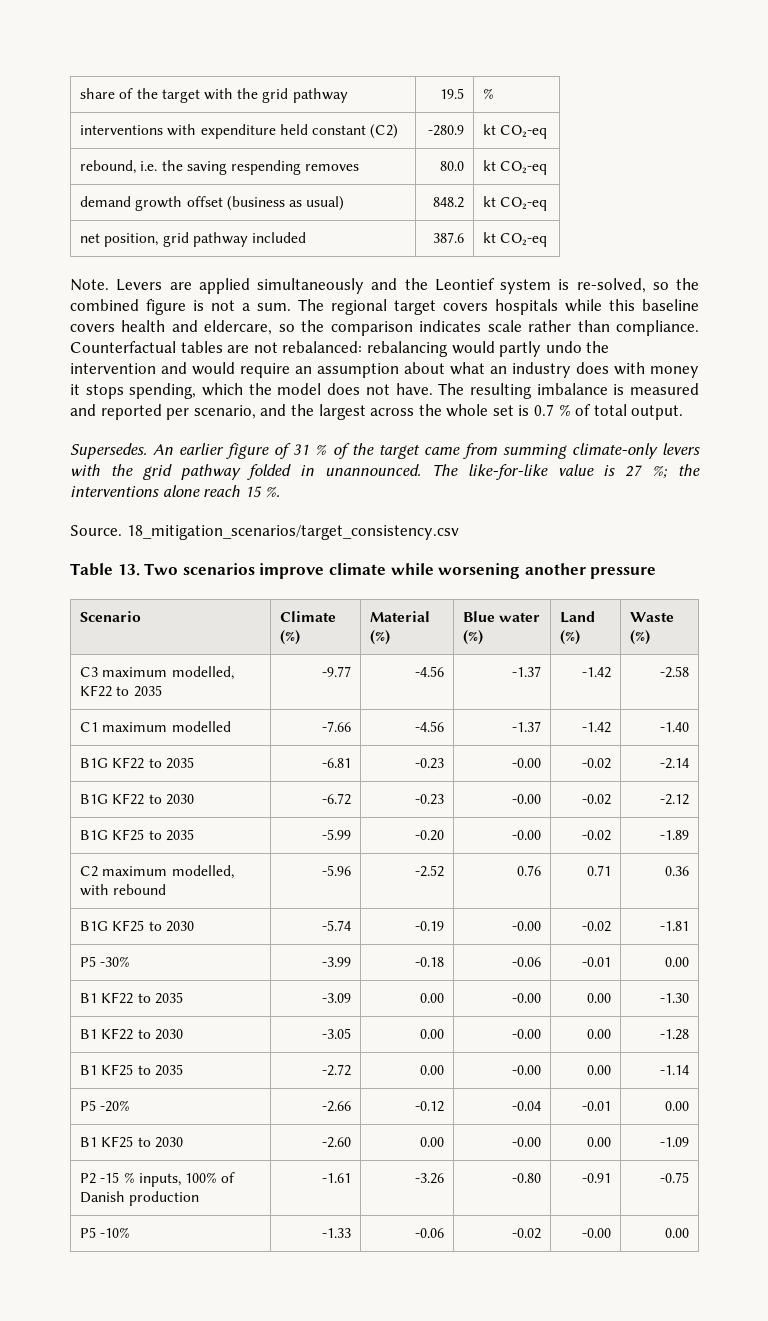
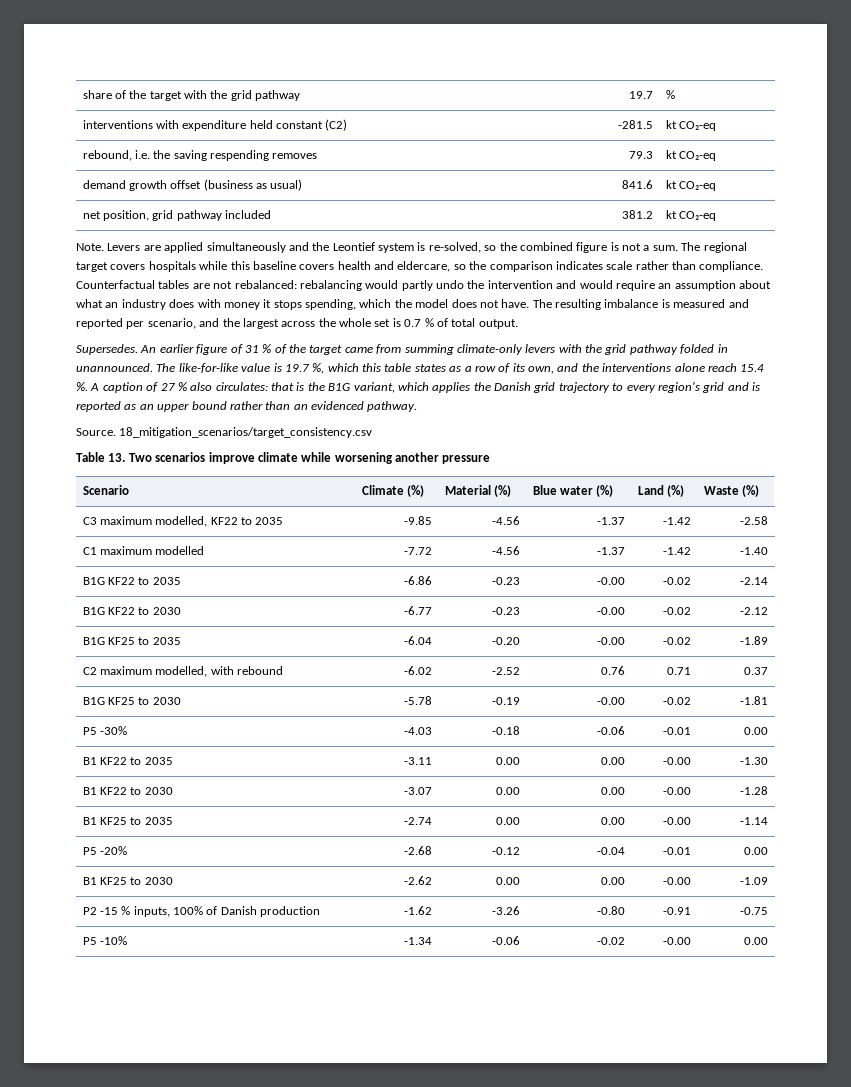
- share of the target with the grid pathway | 19.5 | %
+ share of the target with the grid pathway | 19.7 | %
- interventions with expenditure held constant (C2) | -280.9 | kt CO₂-eq
+ interventions with expenditure held constant (C2) | -281.5 | kt CO₂-eq
- rebound, i.e. the saving respending removes | 80.0 | kt CO₂-eq
+ rebound, i.e. the saving respending removes | 79.3 | kt CO₂-eq
- demand growth offset (business as usual) | 848.2 | kt CO₂-eq
+ demand growth offset (business as usual) | 841.6 | kt CO₂-eq
- net position, grid pathway included | 387.6 | kt CO₂-eq
+ net position, grid pathway included | 381.2 | kt CO₂-eq
- The like-for-like value is 27 %; the interventions alone reach 15 %.
+ The like-for-like value is 19.7 %, which this table states as a row of its own, and the interventions alone reach 15.4 %. A caption of 27 % also circulates: that is the B1G variant, which applies the Danish grid trajectory to every region's grid and is reported as an upper bound rather than an evidenced pathway.
- C3 maximum modelled, KF22 to 2035 | -9.77 | -4.56 | -1.37 | -1.42 | -2.58
+ C3 maximum modelled, KF22 to 2035 | -9.85 | -4.56 | -1.37 | -1.42 | -2.58
- C1 maximum modelled | -7.66 | -4.56 | -1.37 | -1.42 | -1.40
+ C1 maximum modelled | -7.72 | -4.56 | -1.37 | -1.42 | -1.40
- B1G KF22 to 2035 | -6.81 | -0.23 | -0.00 | -0.02 | -2.14
+ B1G KF22 to 2035 | -6.86 | -0.23 | -0.00 | -0.02 | -2.14
- B1G KF22 to 2030 | -6.72 | -0.23 | -0.00 | -0.02 | -2.12
+ B1G KF22 to 2030 | -6.77 | -0.23 | -0.00 | -0.02 | -2.12
- B1G KF25 to 2035 | -5.99 | -0.20 | -0.00 | -0.02 | -1.89
+ B1G KF25 to 2035 | -6.04 | -0.20 | -0.00 | -0.02 | -1.89
- C2 maximum modelled, with rebound | -5.96 | -2.52 | 0.76 | 0.71 | 0.36
+ C2 maximum modelled, with rebound | -6.02 | -2.52 | 0.76 | 0.71 | 0.37
- B1G KF25 to 2030 | -5.74 | -0.19 | -0.00 | -0.02 | -1.81
+ B1G KF25 to 2030 | -5.78 | -0.19 | -0.00 | -0.02 | -1.81
- P5 -30% | -3.99 | -0.18 | -0.06 | -0.01 | 0.00
+ P5 -30% | -4.03 | -0.18 | -0.06 | -0.01 | 0.00
- B1 KF22 to 2035 | -3.09 | 0.00 | -0.00 | 0.00 | -1.30
+ B1 KF22 to 2035 | -3.11 | 0.00 | 0.00 | -0.00 | -1.30
- B1 KF22 to 2030 | -3.05 | 0.00 | -0.00 | 0.00 | -1.28
+ B1 KF22 to 2030 | -3.07 | 0.00 | 0.00 | -0.00 | -1.28
- B1 KF25 to 2035 | -2.72 | 0.00 | -0.00 | 0.00 | -1.14
+ B1 KF25 to 2035 | -2.74 | 0.00 | 0.00 | -0.00 | -1.14
- P5 -20% | -2.66 | -0.12 | -0.04 | -0.01 | 0.00
+ P5 -20% | -2.68 | -0.12 | -0.04 | -0.01 | 0.00
- B1 KF25 to 2030 | -2.60 | 0.00 | -0.00 | 0.00 | -1.09
+ B1 KF25 to 2030 | -2.62 | 0.00 | 0.00 | -0.00 | -1.09
- P2 -15 % inputs, 100% of Danish production | -1.61 | -3.26 | -0.80 | -0.91 | -0.75
+ P2 -15 % inputs, 100% of Danish production | -1.62 | -3.26 | -0.80 | -0.91 | -0.75
- P5 -10% | -1.33 | -0.06 | -0.02 | -0.00 | 0.00
+ P5 -10% | -1.34 | -0.06 | -0.02 | -0.00 | 0.00

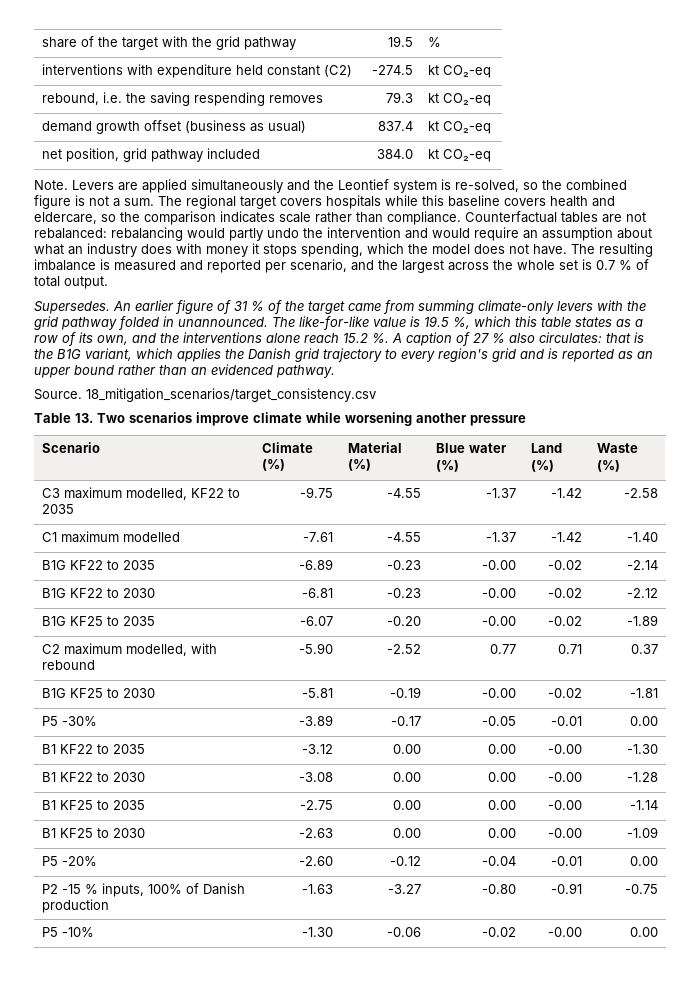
- share of the target with the grid pathway | 19.7 | %
+ share of the target with the grid pathway | 19.5 | %
- interventions with expenditure held constant (C2) | -281.5 | kt CO₂-eq
+ interventions with expenditure held constant (C2) | -274.5 | kt CO₂-eq
- demand growth offset (business as usual) | 841.6 | kt CO₂-eq
+ demand growth offset (business as usual) | 837.4 | kt CO₂-eq
- net position, grid pathway included | 381.2 | kt CO₂-eq
+ net position, grid pathway included | 384.0 | kt CO₂-eq
- The like-for-like value is 19.7 %, which this table states as a row of its own, and the interventions alone reach 15.4 %.
+ The like-for-like value is 19.5 %, which this table states as a row of its own, and the interventions alone reach 15.2 %.
- C3 maximum modelled, KF22 to 2035 | -9.85 | -4.56 | -1.37 | -1.42 | -2.58
+ C3 maximum modelled, KF22 to 2035 | -9.75 | -4.55 | -1.37 | -1.42 | -2.58
- C1 maximum modelled | -7.72 | -4.56 | -1.37 | -1.42 | -1.40
+ C1 maximum modelled | -7.61 | -4.55 | -1.37 | -1.42 | -1.40
- B1G KF22 to 2035 | -6.86 | -0.23 | -0.00 | -0.02 | -2.14
+ B1G KF22 to 2035 | -6.89 | -0.23 | -0.00 | -0.02 | -2.14
- B1G KF22 to 2030 | -6.77 | -0.23 | -0.00 | -0.02 | -2.12
+ B1G KF22 to 2030 | -6.81 | -0.23 | -0.00 | -0.02 | -2.12
- B1G KF25 to 2035 | -6.04 | -0.20 | -0.00 | -0.02 | -1.89
+ B1G KF25 to 2035 | -6.07 | -0.20 | -0.00 | -0.02 | -1.89
- C2 maximum modelled, with rebound | -6.02 | -2.52 | 0.76 | 0.71 | 0.37
+ C2 maximum modelled, with rebound | -5.90 | -2.52 | 0.77 | 0.71 | 0.37
- B1G KF25 to 2030 | -5.78 | -0.19 | -0.00 | -0.02 | -1.81
+ B1G KF25 to 2030 | -5.81 | -0.19 | -0.00 | -0.02 | -1.81
- P5 -30% | -4.03 | -0.18 | -0.06 | -0.01 | 0.00
+ P5 -30% | -3.89 | -0.17 | -0.05 | -0.01 | 0.00
- B1 KF22 to 2035 | -3.11 | 0.00 | 0.00 | -0.00 | -1.30
+ B1 KF22 to 2035 | -3.12 | 0.00 | 0.00 | -0.00 | -1.30
- B1 KF22 to 2030 | -3.07 | 0.00 | 0.00 | -0.00 | -1.28
+ B1 KF22 to 2030 | -3.08 | 0.00 | 0.00 | -0.00 | -1.28
- B1 KF25 to 2035 | -2.74 | 0.00 | 0.00 | -0.00 | -1.14
+ B1 KF25 to 2035 | -2.75 | 0.00 | 0.00 | -0.00 | -1.14
+ B1 KF25 to 2030 | -2.63 | 0.00 | 0.00 | -0.00 | -1.09
- P5 -20% | -2.68 | -0.12 | -0.04 | -0.01 | 0.00
+ P5 -20% | -2.60 | -0.12 | -0.04 | -0.01 | 0.00
- B1 KF25 to 2030 | -2.62 | 0.00 | 0.00 | -0.00 | -1.09
- P2 -15 % inputs, 100% of Danish production | -1.62 | -3.26 | -0.80 | -0.91 | -0.75
+ P2 -15 % inputs, 100% of Danish production | -1.63 | -3.27 | -0.80 | -0.91 | -0.75
- P5 -10% | -1.34 | -0.06 | -0.02 | -0.00 | 0.00
+ P5 -10% | -1.30 | -0.06 | -0.02 | -0.00 | 0.00

